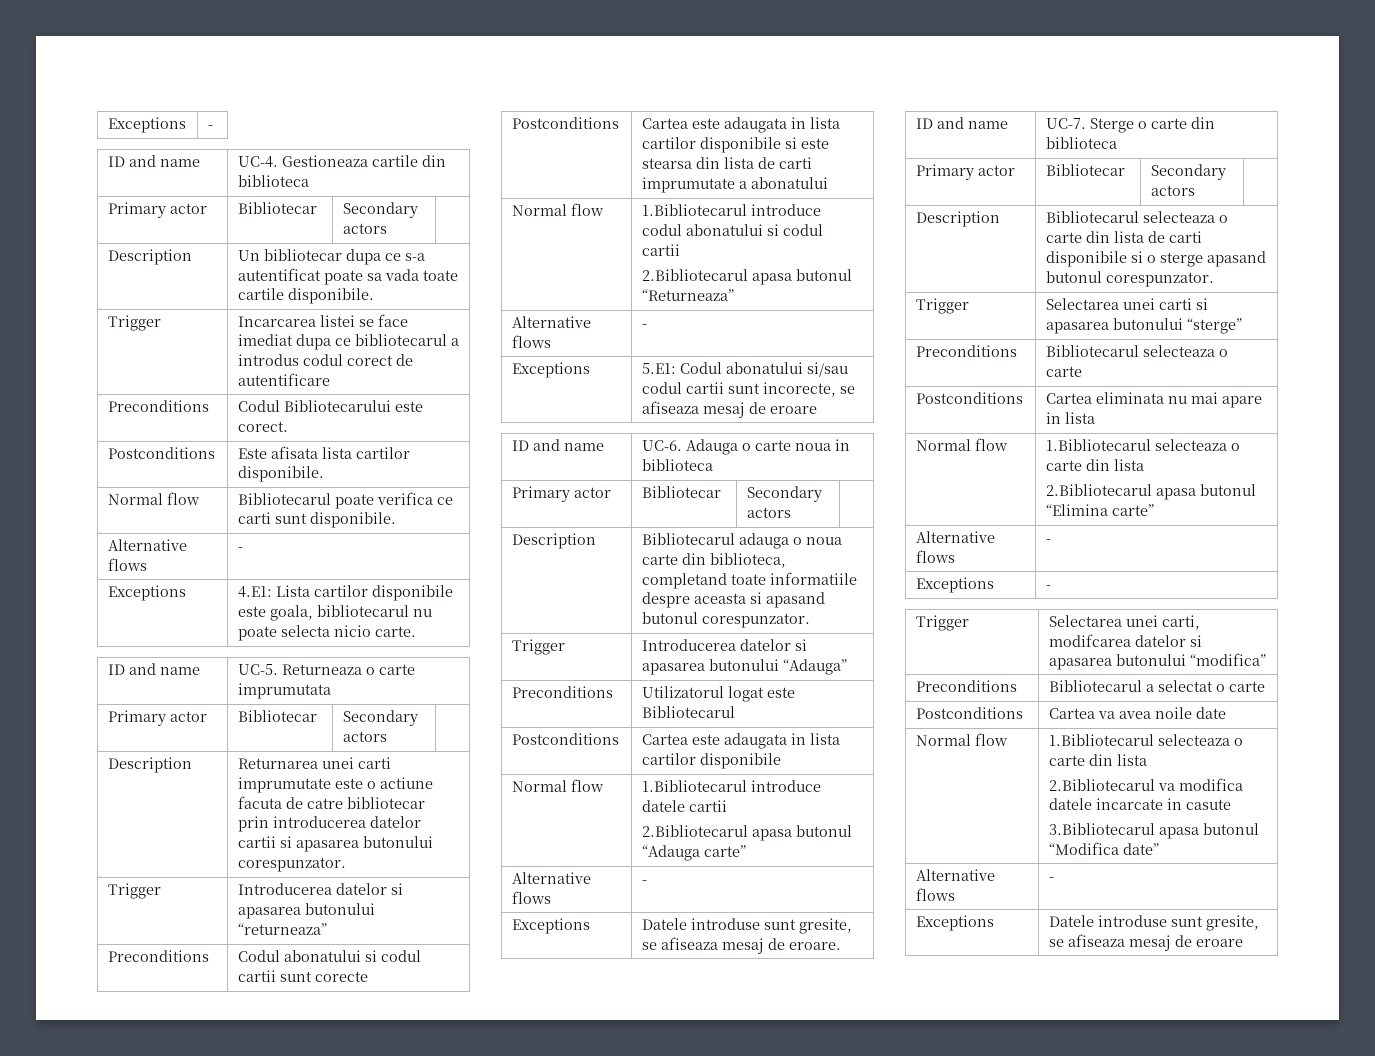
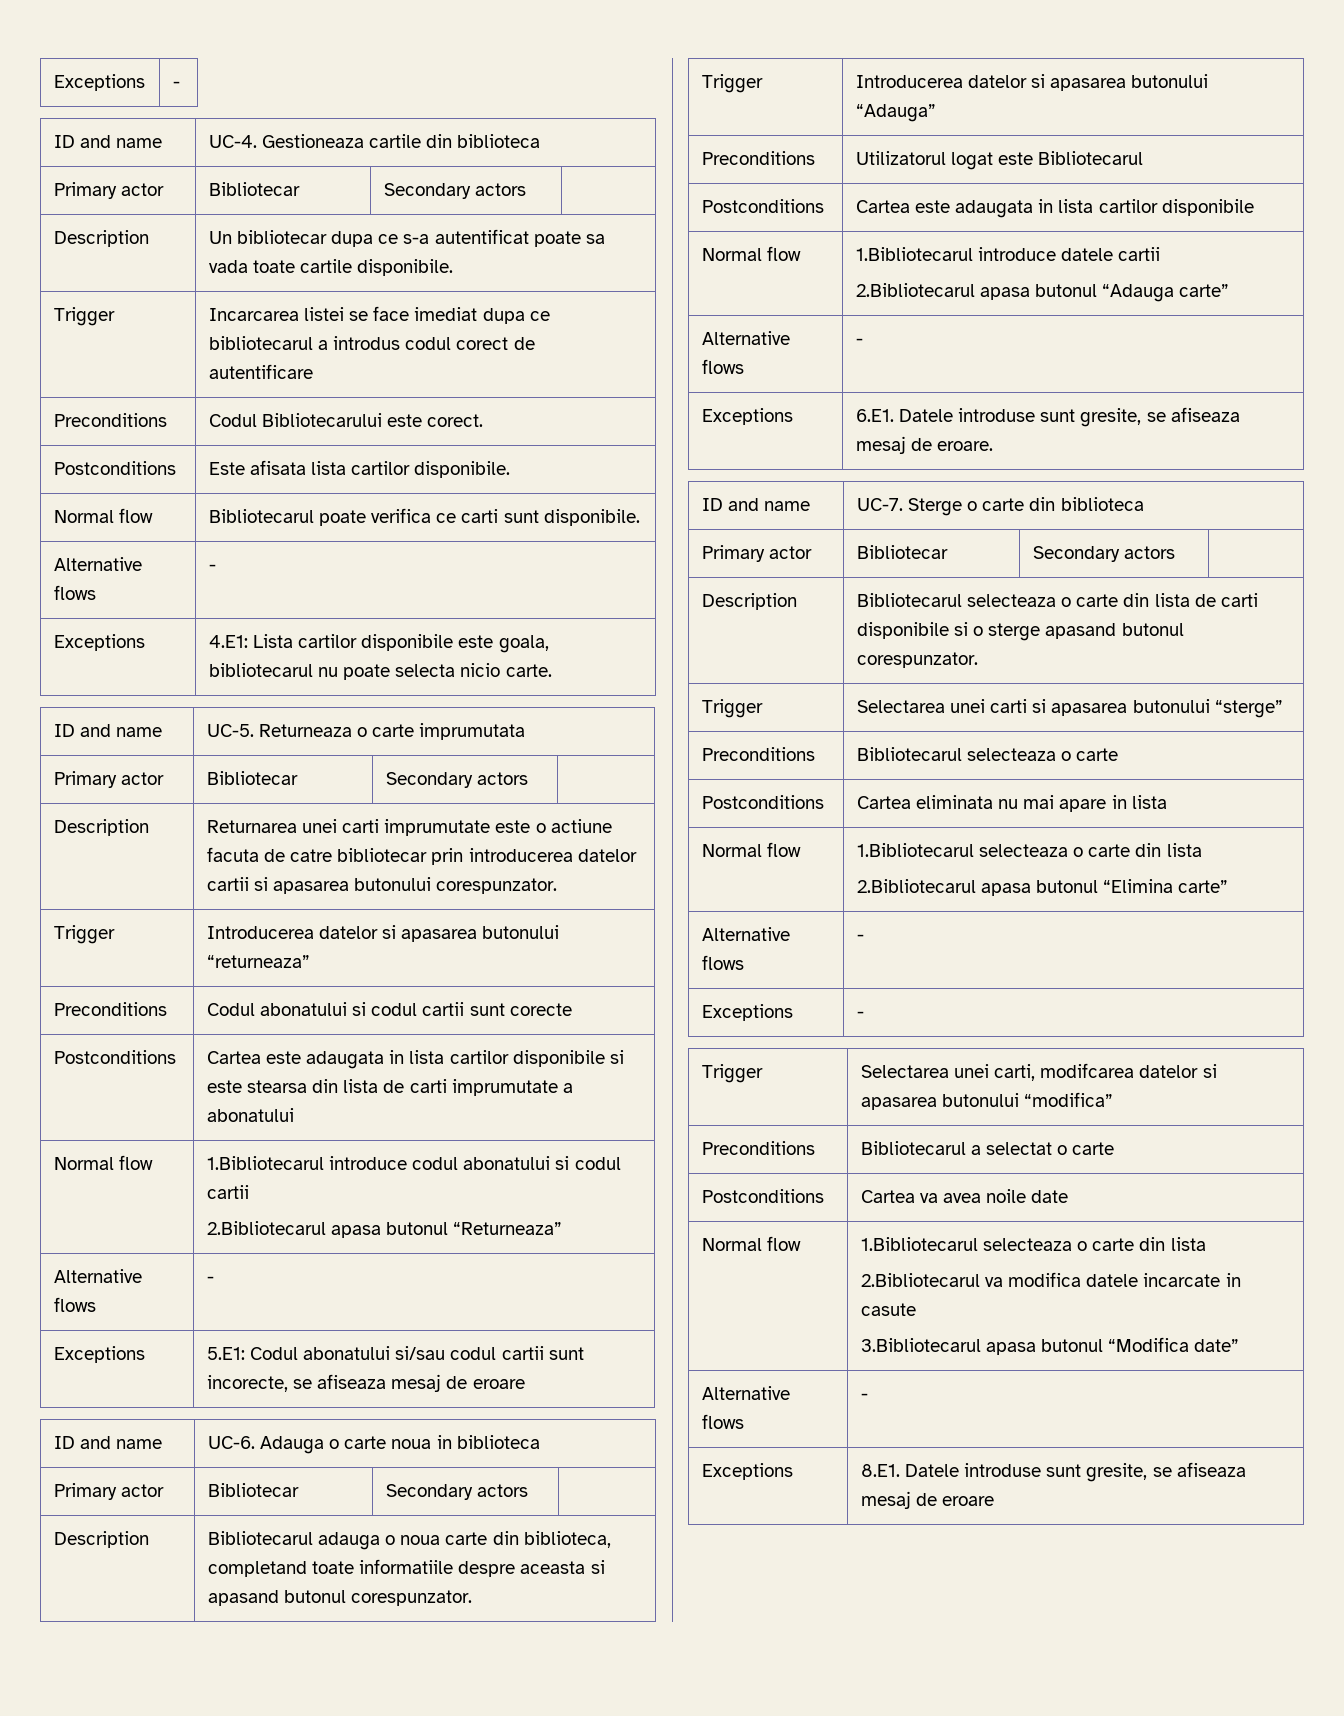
- Exceptions | Datele introduse sunt gresite, se afiseaza mesaj de eroare.
+ Exceptions | 6.E1. Datele introduse sunt gresite, se afiseaza mesaj de eroare.
- Exceptions | Datele introduse sunt gresite, se afiseaza mesaj de eroare
+ Exceptions | 8.E1. Datele introduse sunt gresite, se afiseaza mesaj de eroare

